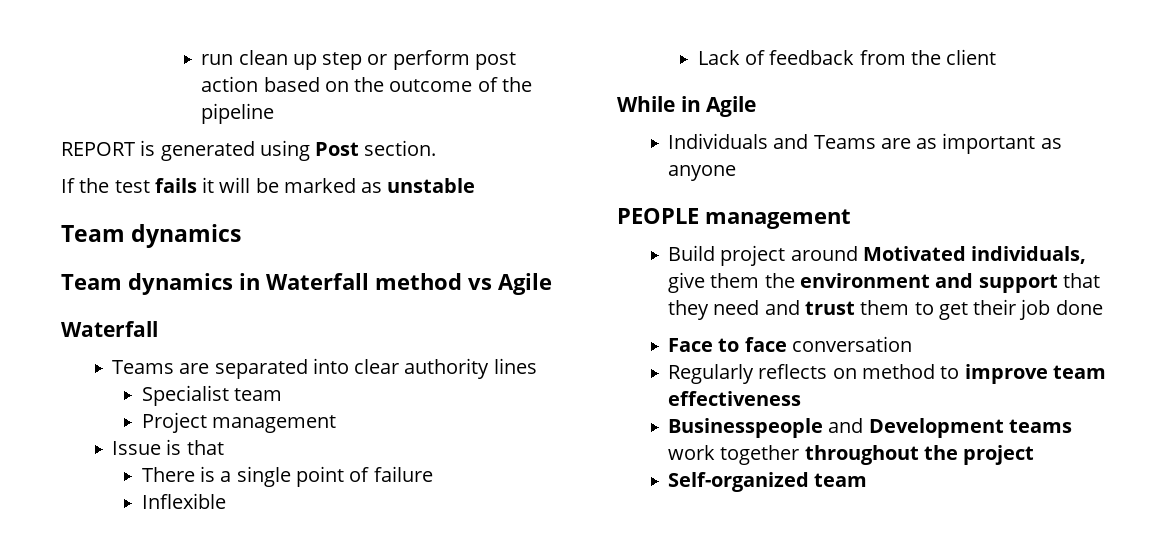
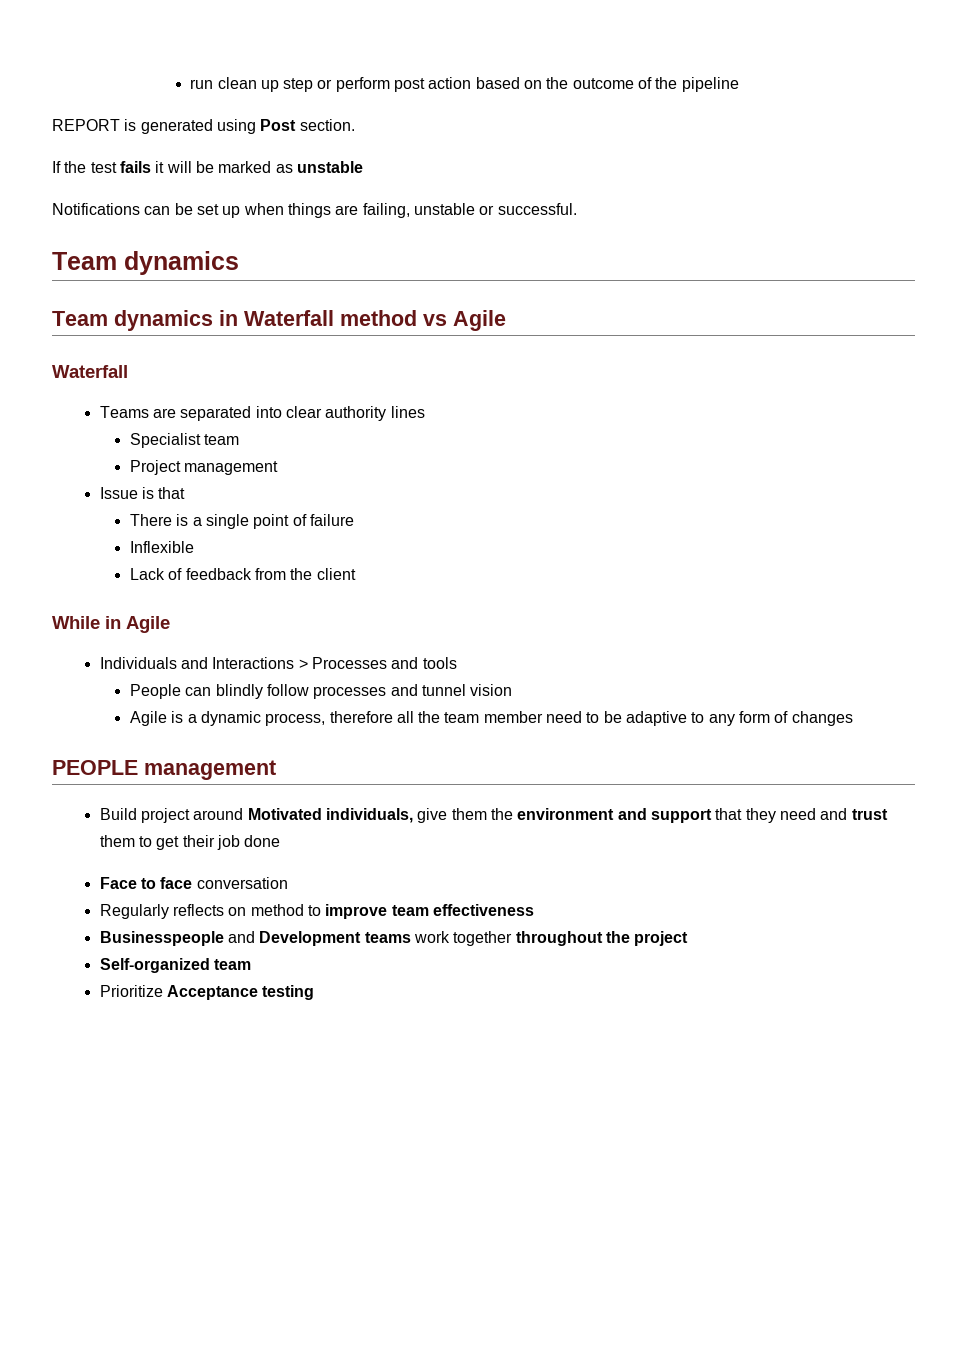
+ Notifications can be set up when things are failing, unstable or successful.
- Individuals and Teams are as important as anyone
+ Individuals and Interactions > Processes and tools
+ People can blindly follow processes and tunnel vision
+ Agile is a dynamic process, therefore all the team member need to be adaptive to any form of changes
+ Prioritize Acceptance testing

